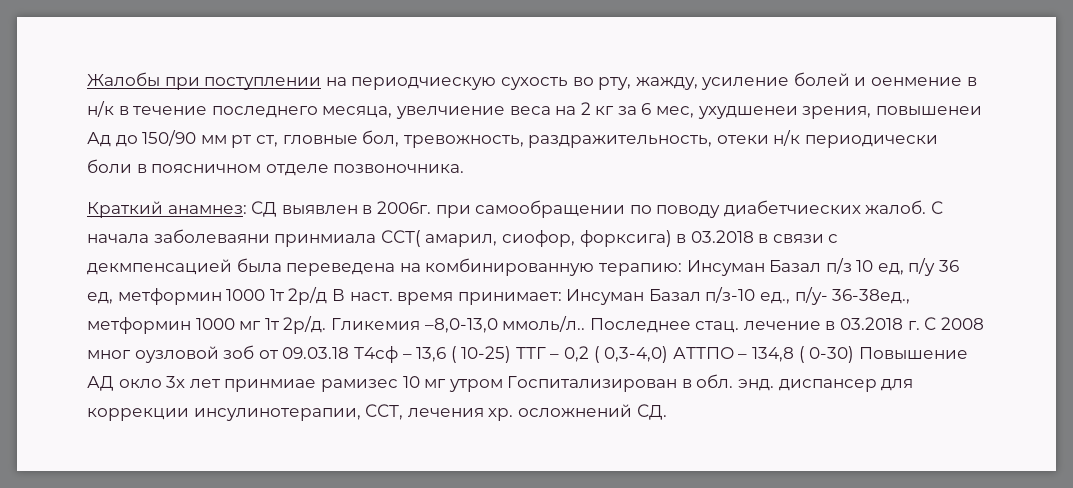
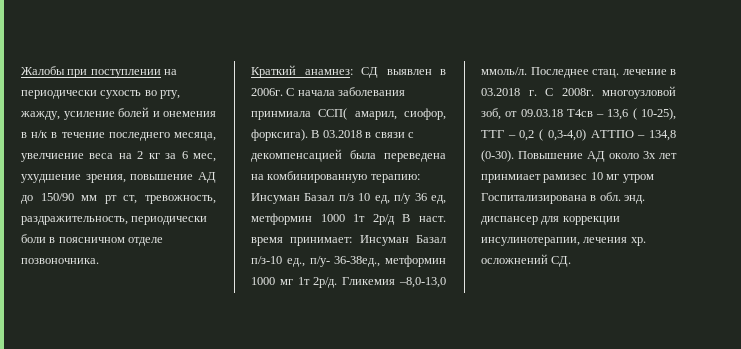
- Жалобы при поступлении на периодчиескую сухость во рту, жажду, усиление болей и оенмение в н/к в течение последнего месяца, увелчиение веса на 2 кг за 6 мес, ухудшенеи зрения, повышенеи Ад до 150/90 мм рт ст, гловные бол, тревожность, раздражительность, отеки н/к периодически боли в поясничном отделе позвоночника.
+ Жалобы при поступлении на периодически сухость во рту, жажду, усиление болей и онемения в н/к в течение последнего месяца, увелчиение веса на 2 кг за 6 мес, ухудшение зрения, повышение АД до 150/90 мм рт ст, тревожность, раздражительность, периодически боли в поясничном отделе позвоночника.
- Краткий анамнез: СД выявлен в 2006г. при самообращении по поводу диабетчиеских жалоб. С начала заболеваяни принмиала ССТ( амарил, сиофор, форксига) в 03.2018 в связи с декмпенсацией была переведена на комбинированную терапию: Инсуман Базал п/з 10 ед, п/у 36 ед, метформин 1000 1т 2р/д В наст. время принимает: Инсуман Базал п/з-10 ед., п/у- 36-38ед., метформин 1000 мг 1т 2р/д.
+ Краткий анамнез: СД выявлен в 2006г. С начала заболевания принмиала ССП( амарил, сиофор, форксига). В 03.2018 в связи с декомпенсацией была переведена на комбинированную терапию: Инсуман Базал п/з 10 ед, п/у 36 ед, метформин 1000 1т 2р/д В наст. время принимает: Инсуман Базал п/з-10 ед., п/у- 36-38ед., метформин 1000 мг 1т 2р/д.
- Гликемия –8,0-13,0 ммоль/л..
+ Гликемия –8,0-13,0 ммоль/л.
- Последнее стац. лечение в 03.2018 г. С 2008 мног оузловой зоб от 09.03.18 Т4сф – 13,6 ( 10-25) ТТГ – 0,2 ( 0,3-4,0) АТТПО – 134,8 ( 0-30) Повышение АД окло 3х лет принмиае рамизес 10 мг утром Госпитализирован в обл. энд. диспансер для коррекции инсулинотерапии, ССТ, лечения хр. осложнений СД.
+ Последнее стац. лечение в 03.2018 г. С 2008г. многоузловой зоб, от 09.03.18 Т4св – 13,6 ( 10-25), ТТГ – 0,2 ( 0,3-4,0) АТТПО – 134,8 (0-30). Повышение АД около 3х лет принмиает рамизес 10 мг утром Госпитализирована в обл. энд. диспансер для коррекции инсулинотерапии, лечения хр. осложнений СД.

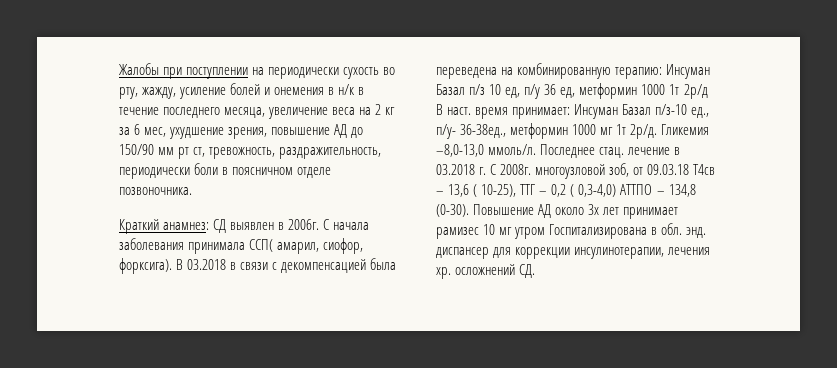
- Жалобы при поступлении на периодически сухость во рту, жажду, усиление болей и онемения в н/к в течение последнего месяца, увелчиение веса на 2 кг за 6 мес, ухудшение зрения, повышение АД до 150/90 мм рт ст, тревожность, раздражительность, периодически боли в поясничном отделе позвоночника.
+ Жалобы при поступлении на периодически сухость во рту, жажду, усиление болей и онемения в н/к в течение последнего месяца, увеличение веса на 2 кг за 6 мес, ухудшение зрения, повышение АД до 150/90 мм рт ст, тревожность, раздражительность, периодически боли в поясничном отделе позвоночника.
- С начала заболевания принмиала ССП( амарил, сиофор, форксига).
+ С начала заболевания принимала ССП( амарил, сиофор, форксига).
- Повышение АД около 3х лет принмиает рамизес 10 мг утром Госпитализирована в обл. энд. диспансер для коррекции инсулинотерапии, лечения хр. осложнений СД.
+ Повышение АД около 3х лет принимает рамизес 10 мг утром Госпитализирована в обл. энд. диспансер для коррекции инсулинотерапии, лечения хр. осложнений СД.

